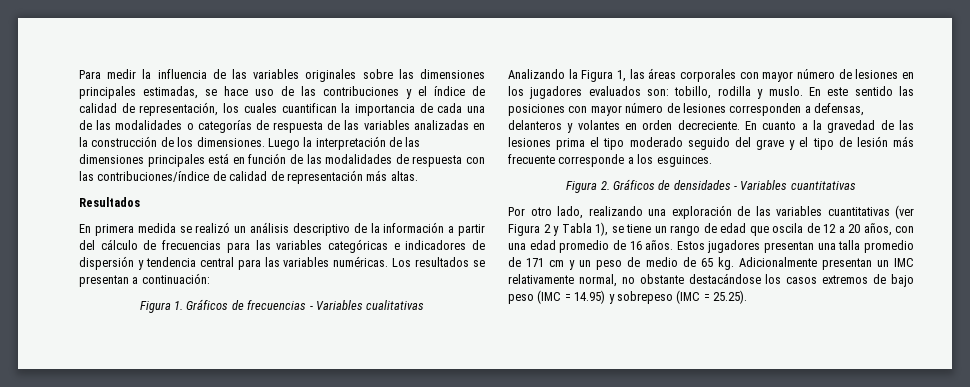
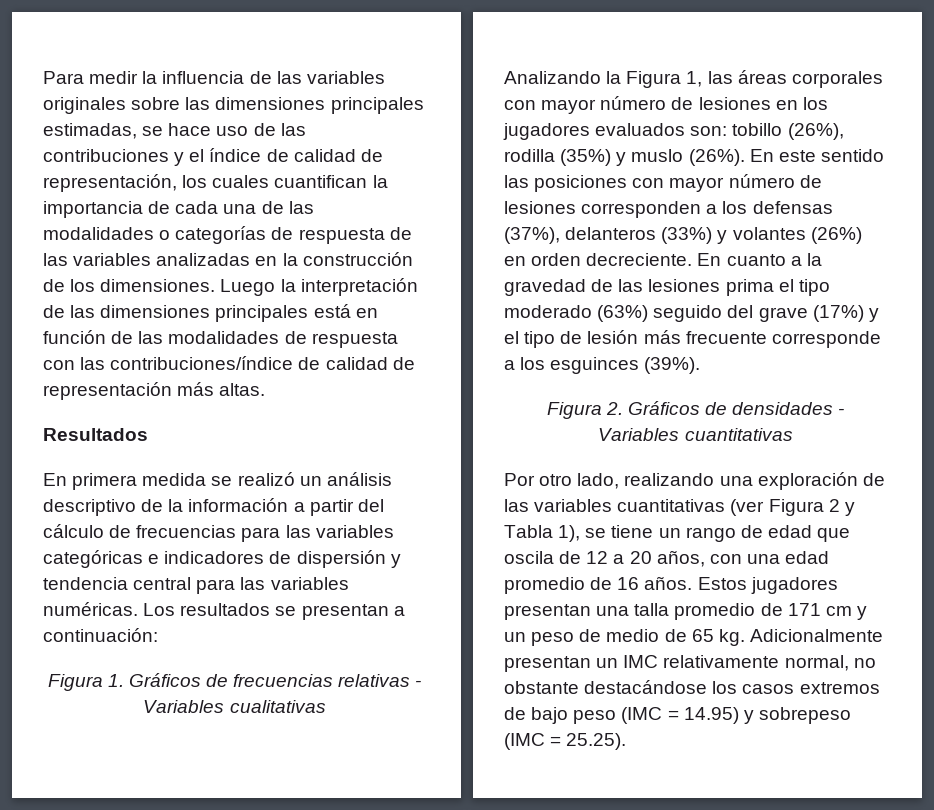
- Figura 1. Gráficos de frecuencias - Variables cualitativas
+ Figura 1. Gráficos de frecuencias relativas - Variables cualitativas
- Analizando la Figura 1, las áreas corporales con mayor número de lesiones en los jugadores evaluados son: tobillo, rodilla y muslo.
+ Analizando la Figura 1, las áreas corporales con mayor número de lesiones en los jugadores evaluados son: tobillo (26%), rodilla (35%) y muslo (26%).
- En este sentido las posiciones con mayor número de lesiones corresponden a defensas, delanteros y volantes en orden decreciente.
+ En este sentido las posiciones con mayor número de lesiones corresponden a los defensas (37%), delanteros (33%) y volantes (26%) en orden decreciente.
- En cuanto a la gravedad de las lesiones prima el tipo moderado seguido del grave y el tipo de lesión más frecuente corresponde a los esguinces.
+ En cuanto a la gravedad de las lesiones prima el tipo moderado (63%) seguido del grave (17%) y el tipo de lesión más frecuente corresponde a los esguinces (39%).

